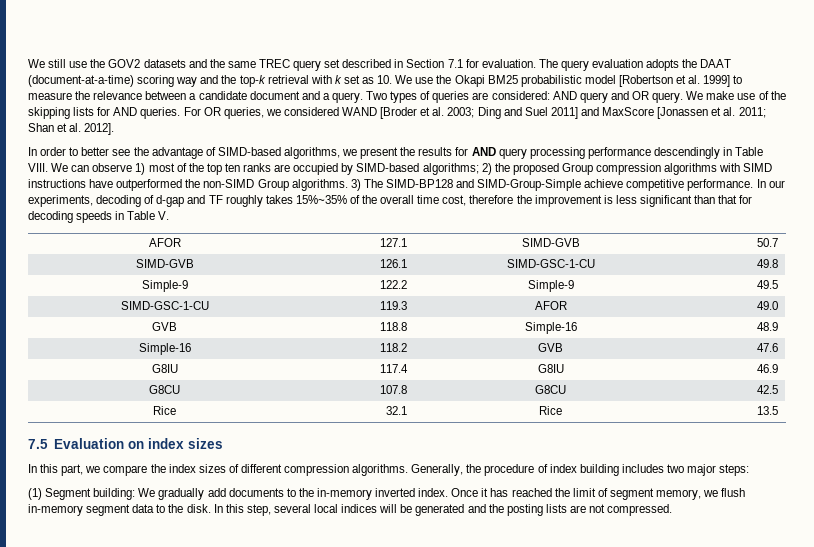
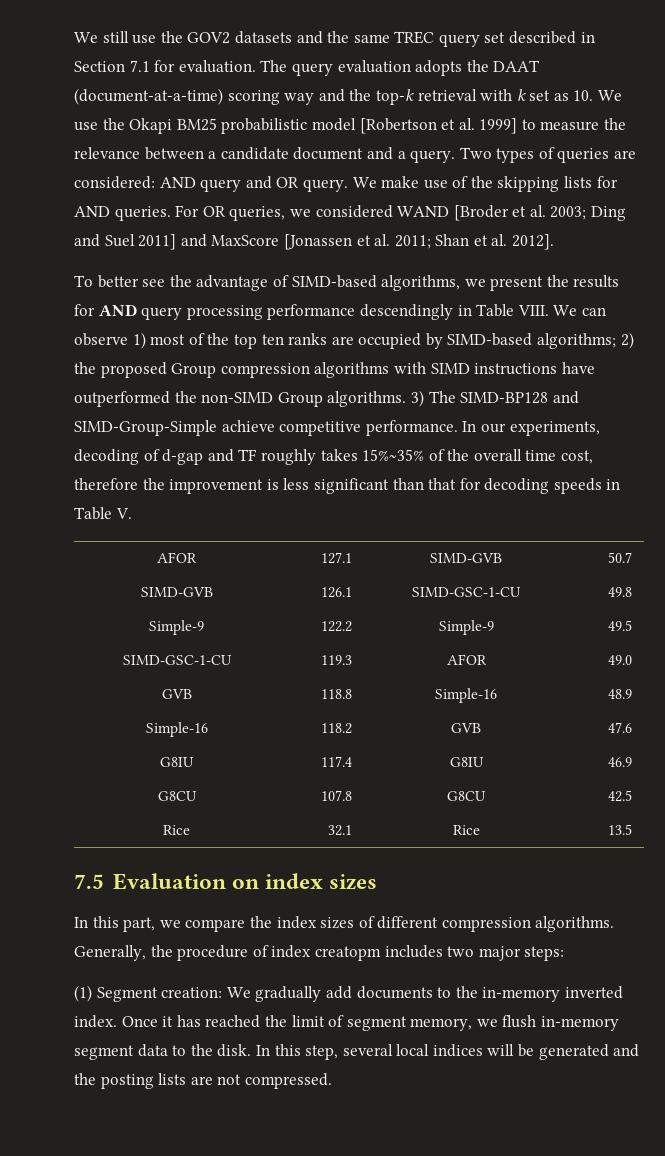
- In order to better see the advantage of SIMD-based algorithms, we present the results for AND query processing performance descendingly in Table VIII.
+ To better see the advantage of SIMD-based algorithms, we present the results for AND query processing performance descendingly in Table VIII.
- Generally, the procedure of index building includes two major steps:
+ Generally, the procedure of index creatopm includes two major steps:
- (1) Segment building: We gradually add documents to the in-memory inverted index.
+ (1) Segment creation: We gradually add documents to the in-memory inverted index.

